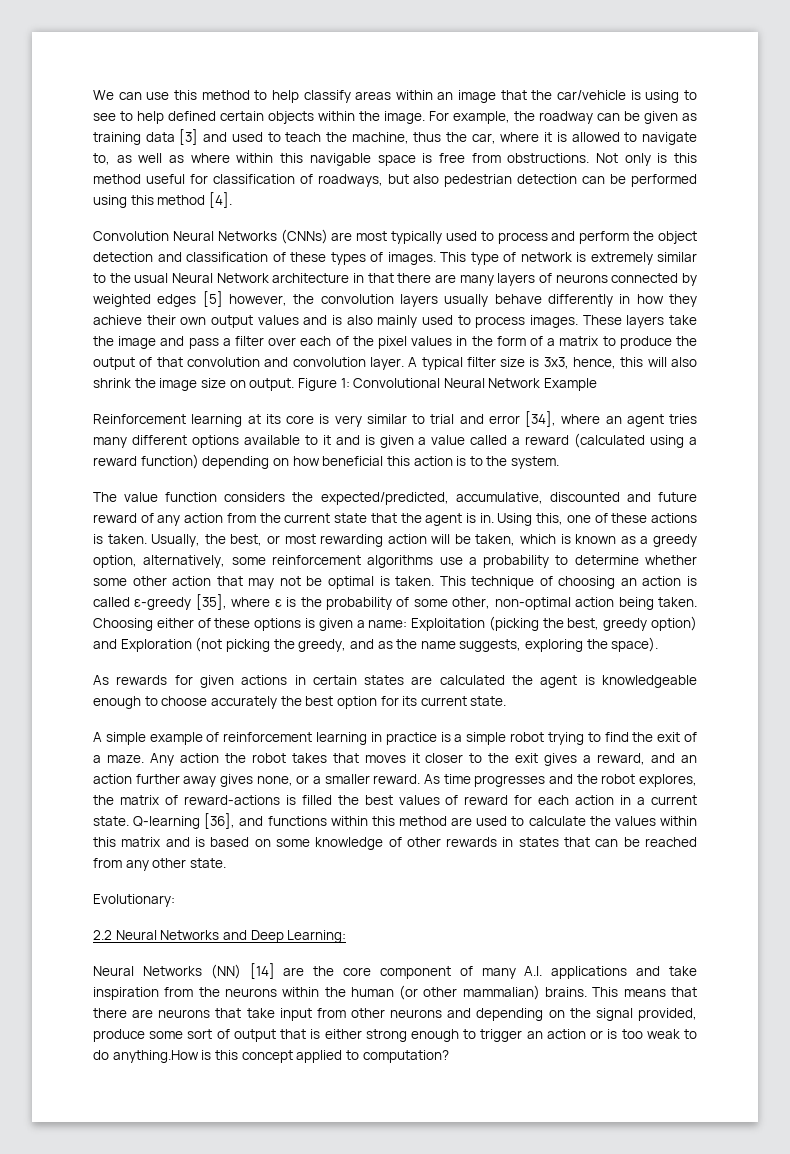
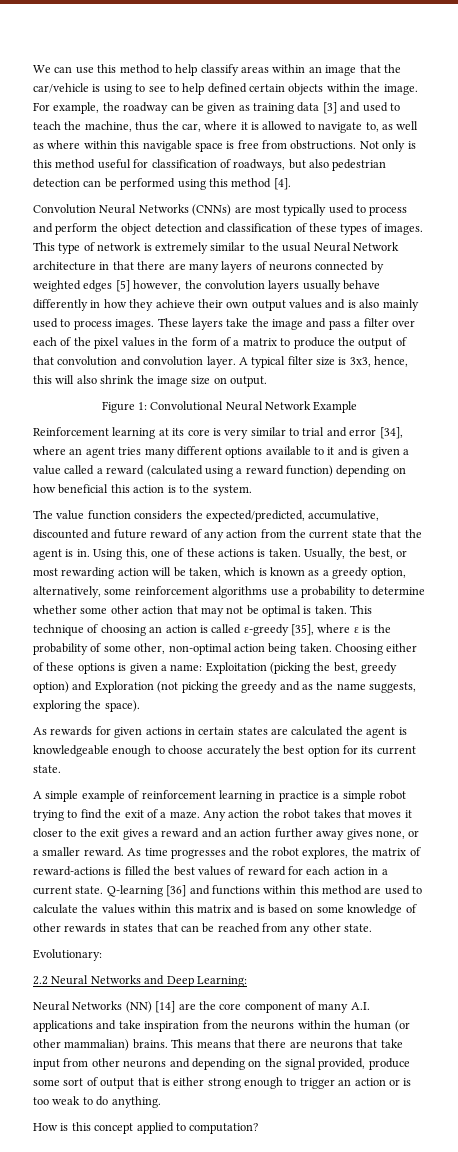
- A typical filter size is 3x3, hence, this will also shrink the image size on output. Figure 1: Convolutional Neural Network Example
+ A typical filter size is 3x3, hence, this will also shrink the image size on output.
+ Figure 1: Convolutional Neural Network Example
- Choosing either of these options is given a name: Exploitation (picking the best, greedy option) and Exploration (not picking the greedy, and as the name suggests, exploring the space).
+ Choosing either of these options is given a name: Exploitation (picking the best, greedy option) and Exploration (not picking the greedy and as the name suggests, exploring the space).
- Any action the robot takes that moves it closer to the exit gives a reward, and an action further away gives none, or a smaller reward.
+ Any action the robot takes that moves it closer to the exit gives a reward and an action further away gives none, or a smaller reward.
- Q-learning [36], and functions within this method are used to calculate the values within this matrix and is based on some knowledge of other rewards in states that can be reached from any other state.
+ Q-learning [36] and functions within this method are used to calculate the values within this matrix and is based on some knowledge of other rewards in states that can be reached from any other state.
- This means that there are neurons that take input from other neurons and depending on the signal provided, produce some sort of output that is either strong enough to trigger an action or is too weak to do anything.How is this concept applied to computation?
+ This means that there are neurons that take input from other neurons and depending on the signal provided, produce some sort of output that is either strong enough to trigger an action or is too weak to do anything.
+ How is this concept applied to computation?

